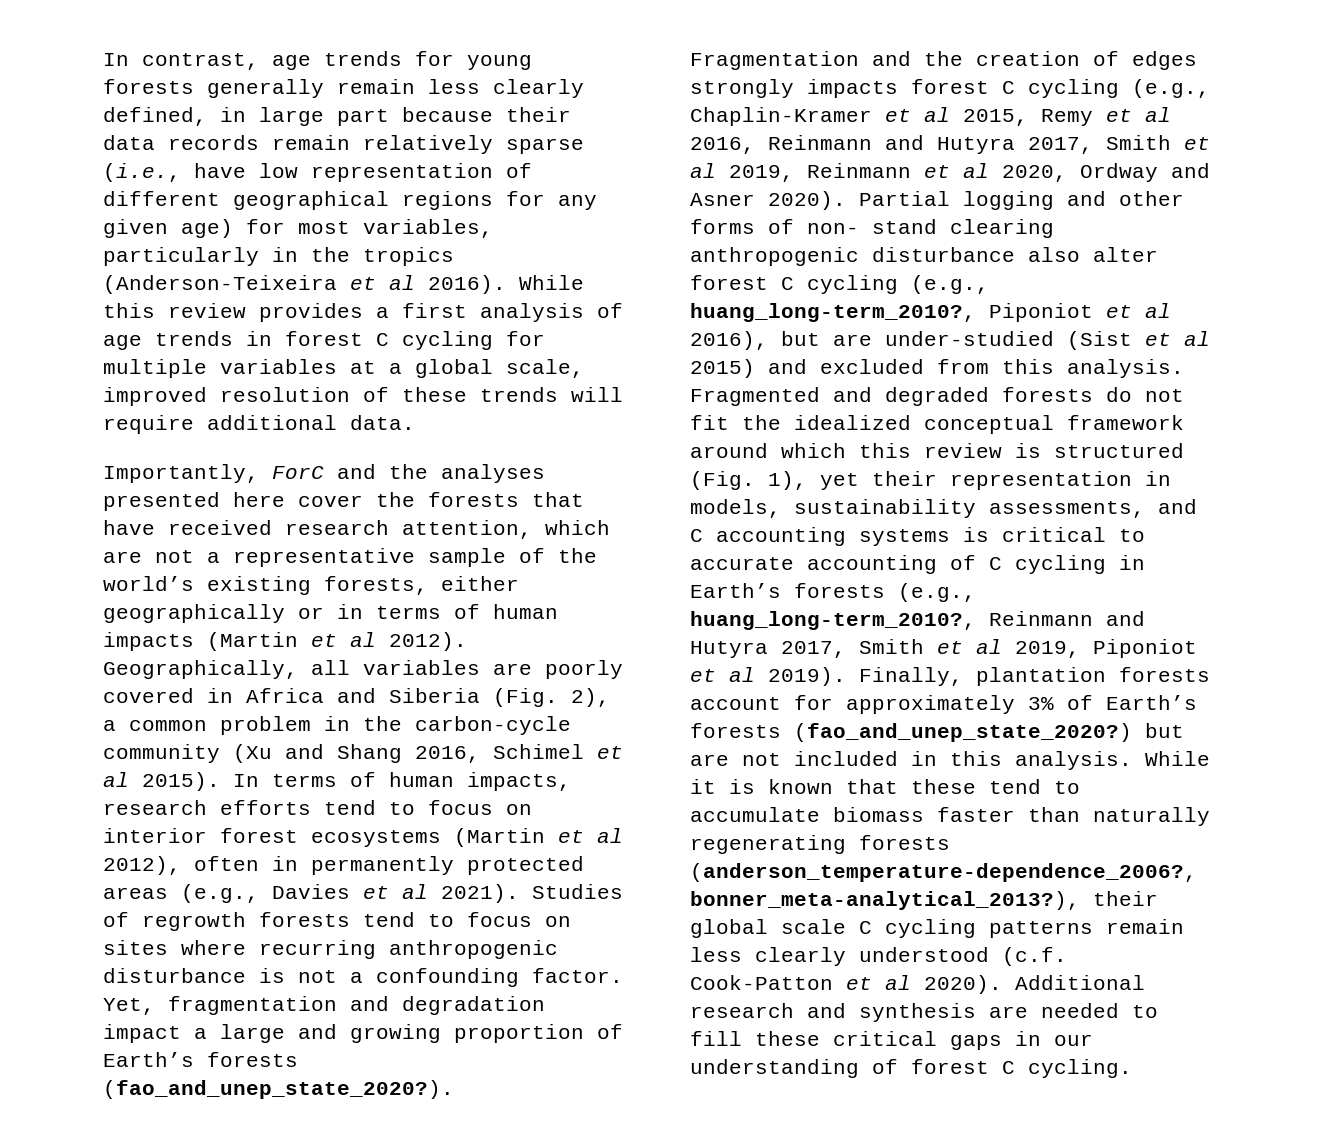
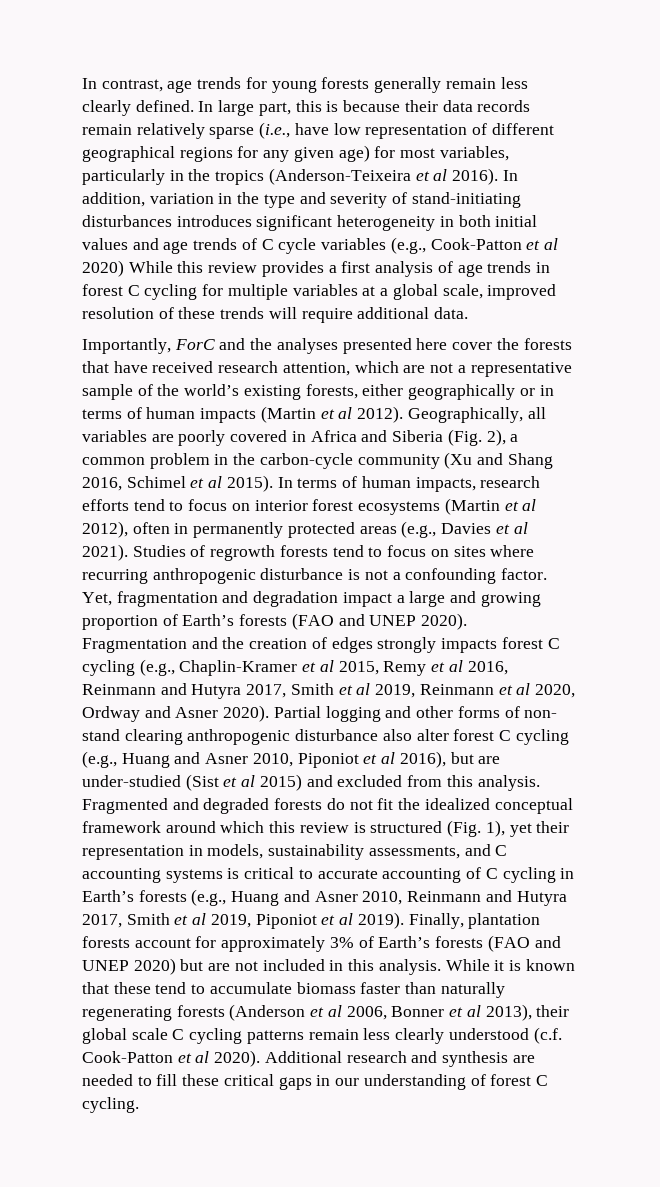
- In contrast, age trends for young forests generally remain less clearly defined, in large part because their data records remain relatively sparse (i.e., have low representation of different geographical regions for any given age) for most variables, particularly in the tropics (Anderson-Teixeira et al 2016).
+ In contrast, age trends for young forests generally remain less clearly defined. In large part, this is because their data records remain relatively sparse (i.e., have low representation of different geographical regions for any given age) for most variables, particularly in the tropics (Anderson-Teixeira et al 2016).
- While this review provides a first analysis of age trends in forest C cycling for multiple variables at a global scale, improved resolution of these trends will require additional data.
+ In addition, variation in the type and severity of stand-initiating disturbances introduces significant heterogeneity in both initial values and age trends of C cycle variables (e.g., Cook-Patton et al 2020) While this review provides a first analysis of age trends in forest C cycling for multiple variables at a global scale, improved resolution of these trends will require additional data.
- Yet, fragmentation and degradation impact a large and growing proportion of Earth’s forests (fao_and_unep_state_2020?).
+ Yet, fragmentation and degradation impact a large and growing proportion of Earth’s forests (FAO and UNEP 2020).
- Partial logging and other forms of non- stand clearing anthropogenic disturbance also alter forest C cycling (e.g., huang_long-term_2010?, Piponiot et al 2016), but are under-studied (Sist et al 2015) and excluded from this analysis.
+ Partial logging and other forms of non- stand clearing anthropogenic disturbance also alter forest C cycling (e.g., Huang and Asner 2010, Piponiot et al 2016), but are under-studied (Sist et al 2015) and excluded from this analysis.
- Fragmented and degraded forests do not fit the idealized conceptual framework around which this review is structured (Fig. 1), yet their representation in models, sustainability assessments, and C accounting systems is critical to accurate accounting of C cycling in Earth’s forests (e.g., huang_long-term_2010?, Reinmann and Hutyra 2017, Smith et al 2019, Piponiot et al 2019).
+ Fragmented and degraded forests do not fit the idealized conceptual framework around which this review is structured (Fig. 1), yet their representation in models, sustainability assessments, and C accounting systems is critical to accurate accounting of C cycling in Earth’s forests (e.g., Huang and Asner 2010, Reinmann and Hutyra 2017, Smith et al 2019, Piponiot et al 2019).
- Finally, plantation forests account for approximately 3% of Earth’s forests (fao_and_unep_state_2020?) but are not included in this analysis.
+ Finally, plantation forests account for approximately 3% of Earth’s forests (FAO and UNEP 2020) but are not included in this analysis.
- While it is known that these tend to accumulate biomass faster than naturally regenerating forests (anderson_temperature-dependence_2006?, bonner_meta-analytical_2013?), their global scale C cycling patterns remain less clearly understood (c.f. Cook-Patton et al 2020).
+ While it is known that these tend to accumulate biomass faster than naturally regenerating forests (Anderson et al 2006, Bonner et al 2013), their global scale C cycling patterns remain less clearly understood (c.f. Cook-Patton et al 2020).

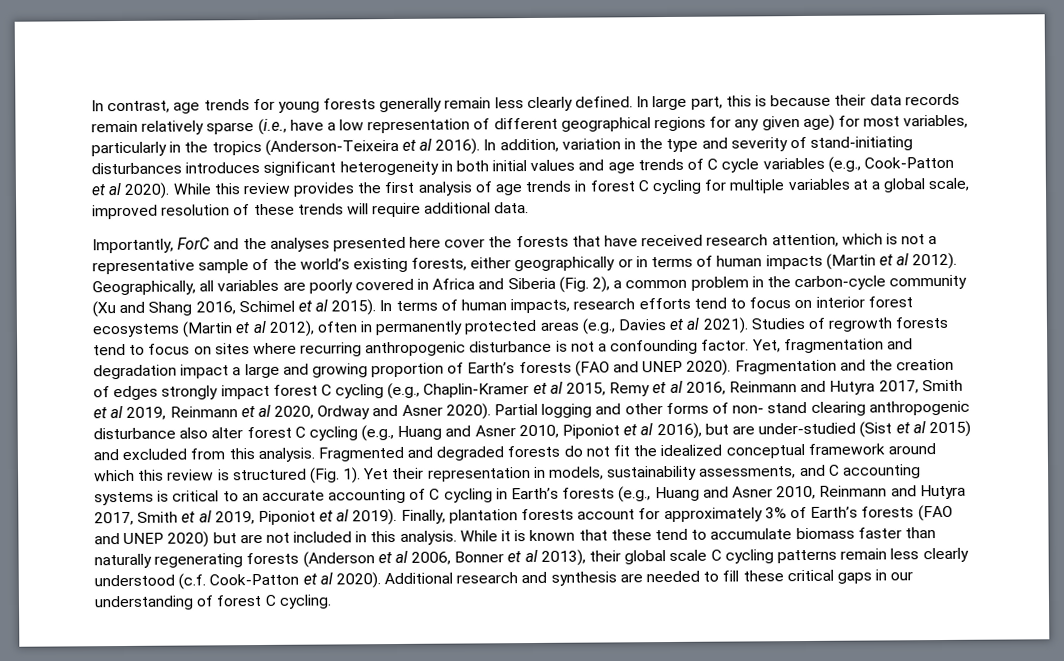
- In large part, this is because their data records remain relatively sparse (i.e., have low representation of different geographical regions for any given age) for most variables, particularly in the tropics (Anderson-Teixeira et al 2016).
+ In large part, this is because their data records remain relatively sparse (i.e., have a low representation of different geographical regions for any given age) for most variables, particularly in the tropics (Anderson-Teixeira et al 2016).
- In addition, variation in the type and severity of stand-initiating disturbances introduces significant heterogeneity in both initial values and age trends of C cycle variables (e.g., Cook-Patton et al 2020) While this review provides a first analysis of age trends in forest C cycling for multiple variables at a global scale, improved resolution of these trends will require additional data.
+ In addition, variation in the type and severity of stand-initiating disturbances introduces significant heterogeneity in both initial values and age trends of C cycle variables (e.g., Cook-Patton et al 2020). While this review provides the first analysis of age trends in forest C cycling for multiple variables at a global scale, improved resolution of these trends will require additional data.
- Importantly, ForC and the analyses presented here cover the forests that have received research attention, which are not a representative sample of the world’s existing forests, either geographically or in terms of human impacts (Martin et al 2012).
+ Importantly, ForC and the analyses presented here cover the forests that have received research attention, which is not a representative sample of the world’s existing forests, either geographically or in terms of human impacts (Martin et al 2012).
- Fragmentation and the creation of edges strongly impacts forest C cycling (e.g., Chaplin-Kramer et al 2015, Remy et al 2016, Reinmann and Hutyra 2017, Smith et al 2019, Reinmann et al 2020, Ordway and Asner 2020).
+ Fragmentation and the creation of edges strongly impact forest C cycling (e.g., Chaplin-Kramer et al 2015, Remy et al 2016, Reinmann and Hutyra 2017, Smith et al 2019, Reinmann et al 2020, Ordway and Asner 2020).
- Fragmented and degraded forests do not fit the idealized conceptual framework around which this review is structured (Fig. 1), yet their representation in models, sustainability assessments, and C accounting systems is critical to accurate accounting of C cycling in Earth’s forests (e.g., Huang and Asner 2010, Reinmann and Hutyra 2017, Smith et al 2019, Piponiot et al 2019).
+ Fragmented and degraded forests do not fit the idealized conceptual framework around which this review is structured (Fig. 1). Yet their representation in models, sustainability assessments, and C accounting systems is critical to an accurate accounting of C cycling in Earth’s forests (e.g., Huang and Asner 2010, Reinmann and Hutyra 2017, Smith et al 2019, Piponiot et al 2019).

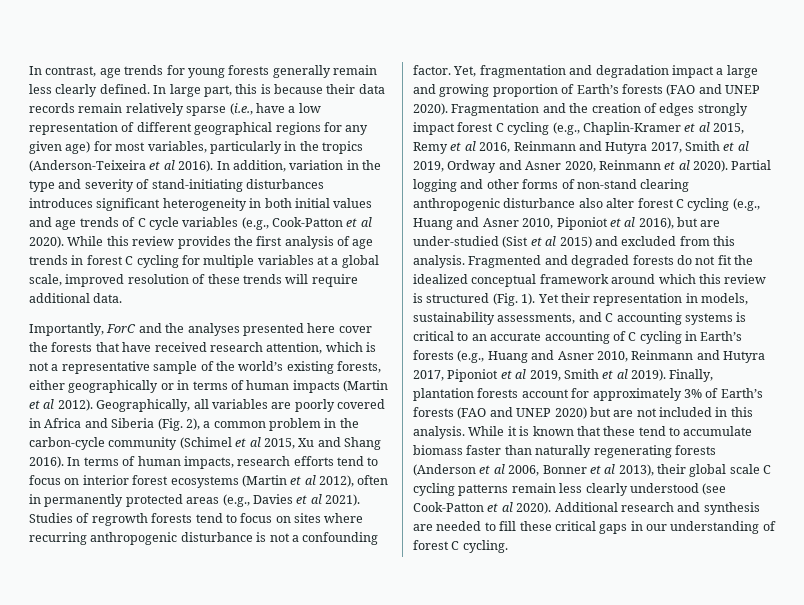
- Geographically, all variables are poorly covered in Africa and Siberia (Fig. 2), a common problem in the carbon-cycle community (Xu and Shang 2016, Schimel et al 2015).
+ Geographically, all variables are poorly covered in Africa and Siberia (Fig. 2), a common problem in the carbon-cycle community (Schimel et al 2015, Xu and Shang 2016).
- Fragmentation and the creation of edges strongly impact forest C cycling (e.g., Chaplin-Kramer et al 2015, Remy et al 2016, Reinmann and Hutyra 2017, Smith et al 2019, Reinmann et al 2020, Ordway and Asner 2020).
+ Fragmentation and the creation of edges strongly impact forest C cycling (e.g., Chaplin-Kramer et al 2015, Remy et al 2016, Reinmann and Hutyra 2017, Smith et al 2019, Ordway and Asner 2020, Reinmann et al 2020).
- Partial logging and other forms of non- stand clearing anthropogenic disturbance also alter forest C cycling (e.g., Huang and Asner 2010, Piponiot et al 2016), but are under-studied (Sist et al 2015) and excluded from this analysis.
+ Partial logging and other forms of non-stand clearing anthropogenic disturbance also alter forest C cycling (e.g., Huang and Asner 2010, Piponiot et al 2016), but are under-studied (Sist et al 2015) and excluded from this analysis.
- Yet their representation in models, sustainability assessments, and C accounting systems is critical to an accurate accounting of C cycling in Earth’s forests (e.g., Huang and Asner 2010, Reinmann and Hutyra 2017, Smith et al 2019, Piponiot et al 2019).
+ Yet their representation in models, sustainability assessments, and C accounting systems is critical to an accurate accounting of C cycling in Earth’s forests (e.g., Huang and Asner 2010, Reinmann and Hutyra 2017, Piponiot et al 2019, Smith et al 2019).
- While it is known that these tend to accumulate biomass faster than naturally regenerating forests (Anderson et al 2006, Bonner et al 2013), their global scale C cycling patterns remain less clearly understood (c.f. Cook-Patton et al 2020).
+ While it is known that these tend to accumulate biomass faster than naturally regenerating forests (Anderson et al 2006, Bonner et al 2013), their global scale C cycling patterns remain less clearly understood (see Cook-Patton et al 2020).

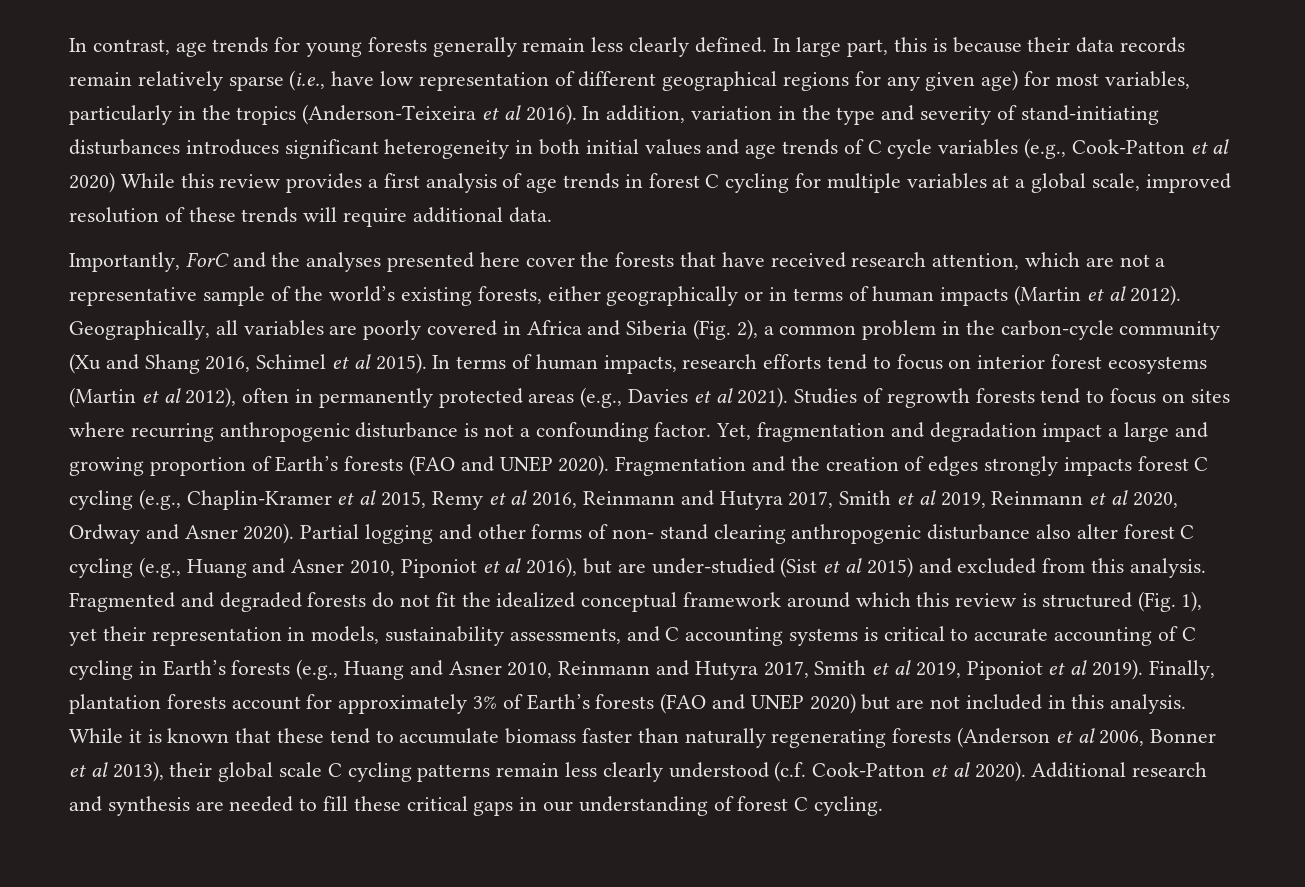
- In large part, this is because their data records remain relatively sparse (i.e., have a low representation of different geographical regions for any given age) for most variables, particularly in the tropics (Anderson-Teixeira et al 2016).
+ In large part, this is because their data records remain relatively sparse (i.e., have low representation of different geographical regions for any given age) for most variables, particularly in the tropics (Anderson-Teixeira et al 2016).
- In addition, variation in the type and severity of stand-initiating disturbances introduces significant heterogeneity in both initial values and age trends of C cycle variables (e.g., Cook-Patton et al 2020). While this review provides the first analysis of age trends in forest C cycling for multiple variables at a global scale, improved resolution of these trends will require additional data.
+ In addition, variation in the type and severity of stand-initiating disturbances introduces significant heterogeneity in both initial values and age trends of C cycle variables (e.g., Cook-Patton et al 2020) While this review provides a first analysis of age trends in forest C cycling for multiple variables at a global scale, improved resolution of these trends will require additional data.
- Importantly, ForC and the analyses presented here cover the forests that have received research attention, which is not a representative sample of the world’s existing forests, either geographically or in terms of human impacts (Martin et al 2012).
+ Importantly, ForC and the analyses presented here cover the forests that have received research attention, which are not a representative sample of the world’s existing forests, either geographically or in terms of human impacts (Martin et al 2012).
- Geographically, all variables are poorly covered in Africa and Siberia (Fig. 2), a common problem in the carbon-cycle community (Schimel et al 2015, Xu and Shang 2016).
+ Geographically, all variables are poorly covered in Africa and Siberia (Fig. 2), a common problem in the carbon-cycle community (Xu and Shang 2016, Schimel et al 2015).
- Fragmentation and the creation of edges strongly impact forest C cycling (e.g., Chaplin-Kramer et al 2015, Remy et al 2016, Reinmann and Hutyra 2017, Smith et al 2019, Ordway and Asner 2020, Reinmann et al 2020).
+ Fragmentation and the creation of edges strongly impacts forest C cycling (e.g., Chaplin-Kramer et al 2015, Remy et al 2016, Reinmann and Hutyra 2017, Smith et al 2019, Reinmann et al 2020, Ordway and Asner 2020).
- Partial logging and other forms of non-stand clearing anthropogenic disturbance also alter forest C cycling (e.g., Huang and Asner 2010, Piponiot et al 2016), but are under-studied (Sist et al 2015) and excluded from this analysis.
+ Partial logging and other forms of non- stand clearing anthropogenic disturbance also alter forest C cycling (e.g., Huang and Asner 2010, Piponiot et al 2016), but are under-studied (Sist et al 2015) and excluded from this analysis.
- Fragmented and degraded forests do not fit the idealized conceptual framework around which this review is structured (Fig. 1). Yet their representation in models, sustainability assessments, and C accounting systems is critical to an accurate accounting of C cycling in Earth’s forests (e.g., Huang and Asner 2010, Reinmann and Hutyra 2017, Piponiot et al 2019, Smith et al 2019).
+ Fragmented and degraded forests do not fit the idealized conceptual framework around which this review is structured (Fig. 1), yet their representation in models, sustainability assessments, and C accounting systems is critical to accurate accounting of C cycling in Earth’s forests (e.g., Huang and Asner 2010, Reinmann and Hutyra 2017, Smith et al 2019, Piponiot et al 2019).
- While it is known that these tend to accumulate biomass faster than naturally regenerating forests (Anderson et al 2006, Bonner et al 2013), their global scale C cycling patterns remain less clearly understood (see Cook-Patton et al 2020).
+ While it is known that these tend to accumulate biomass faster than naturally regenerating forests (Anderson et al 2006, Bonner et al 2013), their global scale C cycling patterns remain less clearly understood (c.f. Cook-Patton et al 2020).

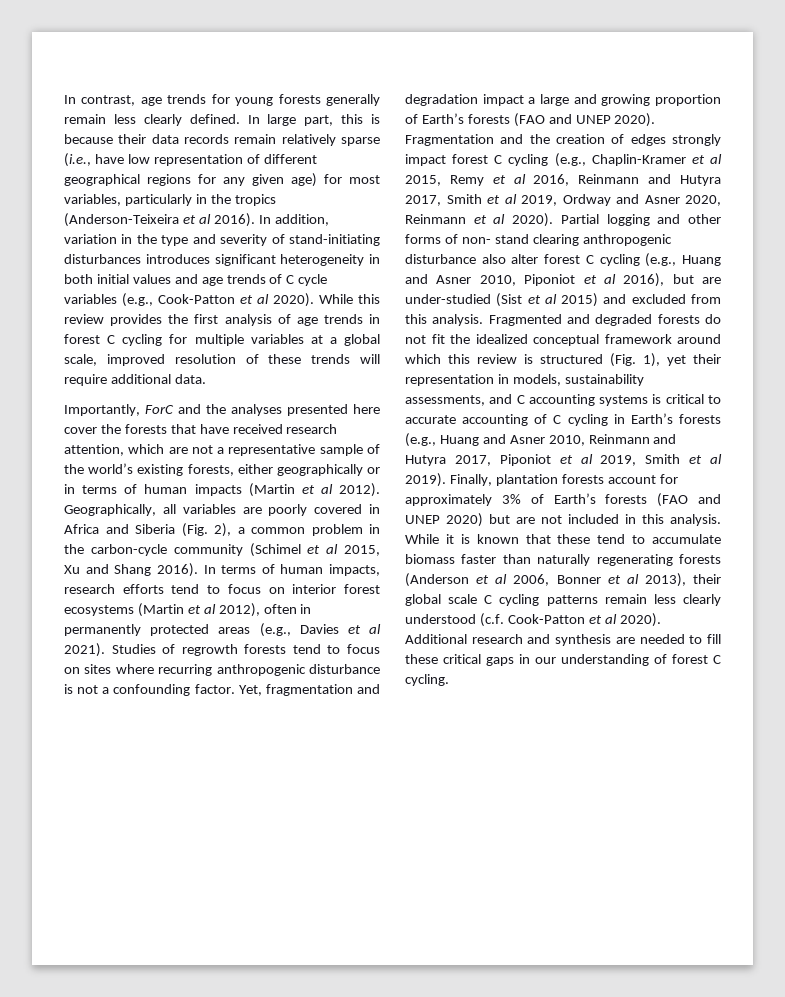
- In addition, variation in the type and severity of stand-initiating disturbances introduces significant heterogeneity in both initial values and age trends of C cycle variables (e.g., Cook-Patton et al 2020) While this review provides a first analysis of age trends in forest C cycling for multiple variables at a global scale, improved resolution of these trends will require additional data.
+ In addition, variation in the type and severity of stand-initiating disturbances introduces significant heterogeneity in both initial values and age trends of C cycle variables (e.g., Cook-Patton et al 2020). While this review provides the first analysis of age trends in forest C cycling for multiple variables at a global scale, improved resolution of these trends will require additional data.
- Geographically, all variables are poorly covered in Africa and Siberia (Fig. 2), a common problem in the carbon-cycle community (Xu and Shang 2016, Schimel et al 2015).
+ Geographically, all variables are poorly covered in Africa and Siberia (Fig. 2), a common problem in the carbon-cycle community (Schimel et al 2015, Xu and Shang 2016).
- Fragmentation and the creation of edges strongly impacts forest C cycling (e.g., Chaplin-Kramer et al 2015, Remy et al 2016, Reinmann and Hutyra 2017, Smith et al 2019, Reinmann et al 2020, Ordway and Asner 2020).
+ Fragmentation and the creation of edges strongly impact forest C cycling (e.g., Chaplin-Kramer et al 2015, Remy et al 2016, Reinmann and Hutyra 2017, Smith et al 2019, Ordway and Asner 2020, Reinmann et al 2020).
- Fragmented and degraded forests do not fit the idealized conceptual framework around which this review is structured (Fig. 1), yet their representation in models, sustainability assessments, and C accounting systems is critical to accurate accounting of C cycling in Earth’s forests (e.g., Huang and Asner 2010, Reinmann and Hutyra 2017, Smith et al 2019, Piponiot et al 2019).
+ Fragmented and degraded forests do not fit the idealized conceptual framework around which this review is structured (Fig. 1), yet their representation in models, sustainability assessments, and C accounting systems is critical to accurate accounting of C cycling in Earth’s forests (e.g., Huang and Asner 2010, Reinmann and Hutyra 2017, Piponiot et al 2019, Smith et al 2019).

